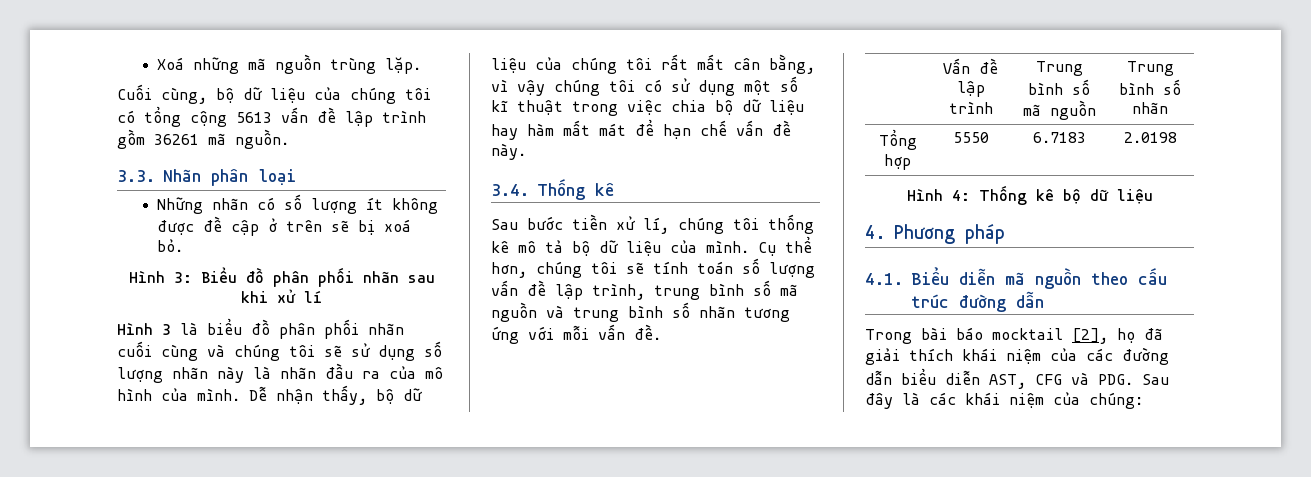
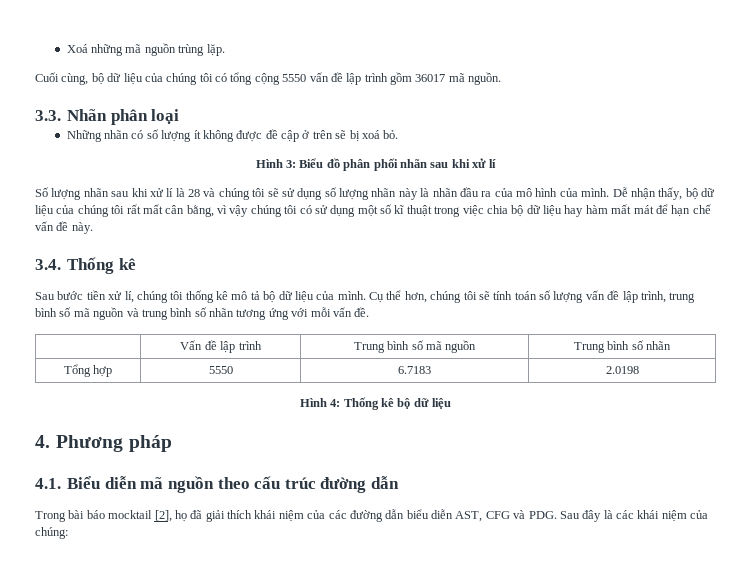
- Cuối cùng, bộ dữ liệu của chúng tôi có tổng cộng 5613 vấn đề lập trình gồm 36261 mã nguồn.
+ Cuối cùng, bộ dữ liệu của chúng tôi có tổng cộng 5550 vấn đề lập trình gồm 36017 mã nguồn.
- Hình 3 là biểu đồ phân phối nhãn cuối cùng và chúng tôi sẽ sử dụng số lượng nhãn này là nhãn đầu ra của mô hình của mình.
+ Số lượng nhãn sau khi xử lí là 28 và chúng tôi sẽ sử dụng số lượng nhãn này là nhãn đầu ra của mô hình của mình.

